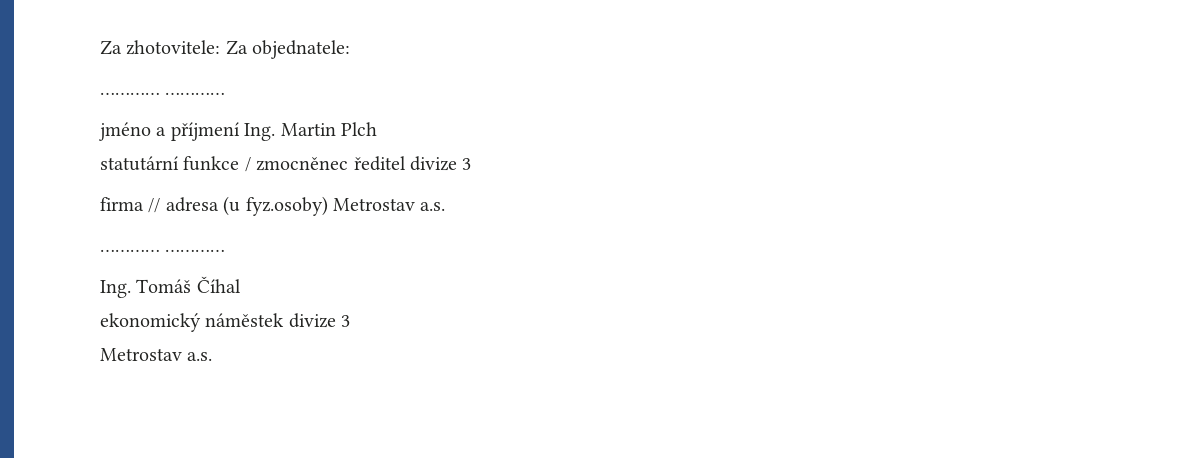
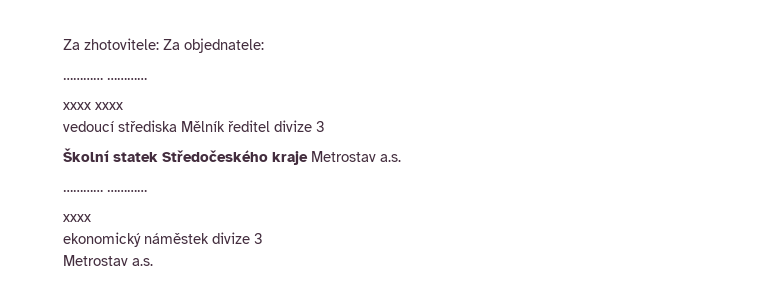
- jméno a příjmení Ing. Martin Plch
- statutární funkce / zmocněnec ředitel divize 3
- firma // adresa (u fyz.osoby) Metrostav a.s.
+ xxxx xxxx
+ vedoucí střediska Mělník ředitel divize 3
+ Školní statek Středočeského kraje Metrostav a.s.
  ………… …………
- Ing. Tomáš Číhal
+ xxxx

